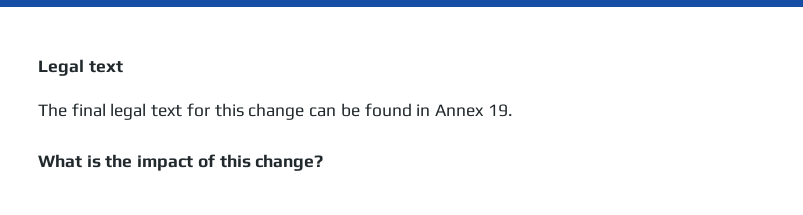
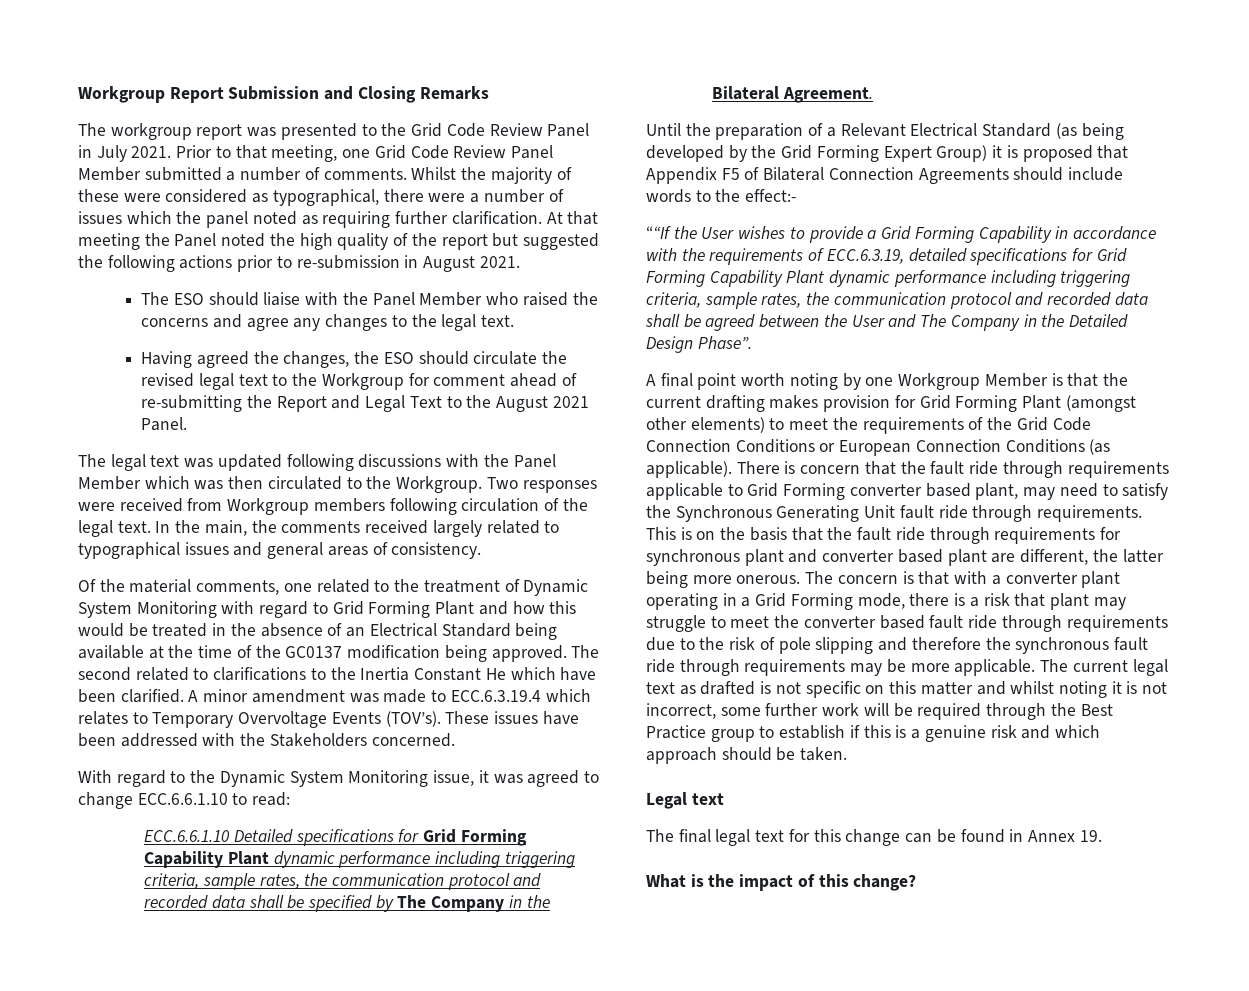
+ Workgroup Report Submission and Closing Remarks
+ The workgroup report was presented to the Grid Code Review Panel in July 2021. Prior to that meeting, one Grid Code Review Panel Member submitted a number of comments. Whilst the majority of these were considered as typographical, there were a number of issues which the panel noted as requiring further clarification. At that meeting the Panel noted the high quality of the report but suggested the following actions prior to re-submission in August 2021.
+ The ESO should liaise with the Panel Member who raised the concerns and agree any changes to the legal text.
+ Having agreed the changes, the ESO should circulate the revised legal text to the Workgroup for comment ahead of re-submitting the Report and Legal Text to the August 2021 Panel.
+ The legal text was updated following discussions with the Panel Member which was then circulated to the Workgroup. Two responses were received from Workgroup members following circulation of the legal text. In the main, the comments received largely related to typographical issues and general areas of consistency.
+ Of the material comments, one related to the treatment of Dynamic System Monitoring with regard to Grid Forming Plant and how this would be treated in the absence of an Electrical Standard being available at the time of the GC0137 modification being approved. The second related to clarifications to the Inertia Constant He which have been clarified. A minor amendment was made to ECC.6.3.19.4 which relates to Temporary Overvoltage Events (TOV’s). These issues have been addressed with the Stakeholders concerned.
+ With regard to the Dynamic System Monitoring issue, it was agreed to change ECC.6.6.1.10 to read:
+ ECC.6.6.1.10 Detailed specifications for Grid Forming Capability Plant dynamic performance including triggering criteria, sample rates, the communication protocol and recorded data shall be specified by The Company in the Bilateral Agreement.
+ Until the preparation of a Relevant Electrical Standard (as being developed by the Grid Forming Expert Group) it is proposed that Appendix F5 of Bilateral Connection Agreements should include words to the effect:-
+ ““If the User wishes to provide a Grid Forming Capability in accordance with the requirements of ECC.6.3.19, detailed specifications for Grid Forming Capability Plant dynamic performance including triggering criteria, sample rates, the communication protocol and recorded data shall be agreed between the User and The Company in the Detailed Design Phase”.
+ A final point worth noting by one Workgroup Member is that the current drafting makes provision for Grid Forming Plant (amongst other elements) to meet the requirements of the Grid Code Connection Conditions or European Connection Conditions (as applicable). There is concern that the fault ride through requirements applicable to Grid Forming converter based plant, may need to satisfy the Synchronous Generating Unit fault ride through requirements. This is on the basis that the fault ride through requirements for synchronous plant and converter based plant are different, the latter being more onerous. The concern is that with a converter plant operating in a Grid Forming mode, there is a risk that plant may struggle to meet the converter based fault ride through requirements due to the risk of pole slipping and therefore the synchronous fault ride through requirements may be more applicable. The current legal text as drafted is not specific on this matter and whilst noting it is not incorrect, some further work will be required through the Best Practice group to establish if this is a genuine risk and which approach should be taken.

